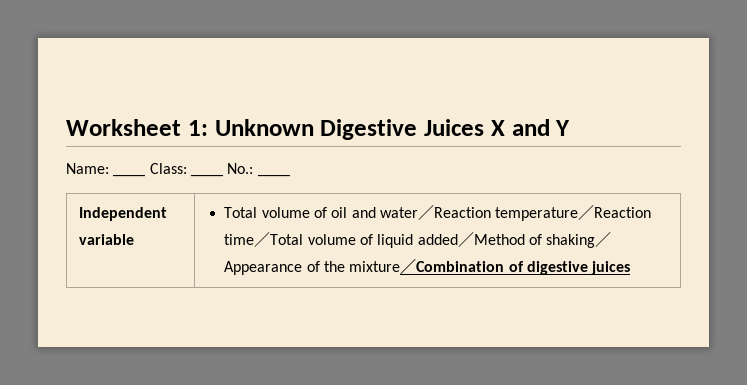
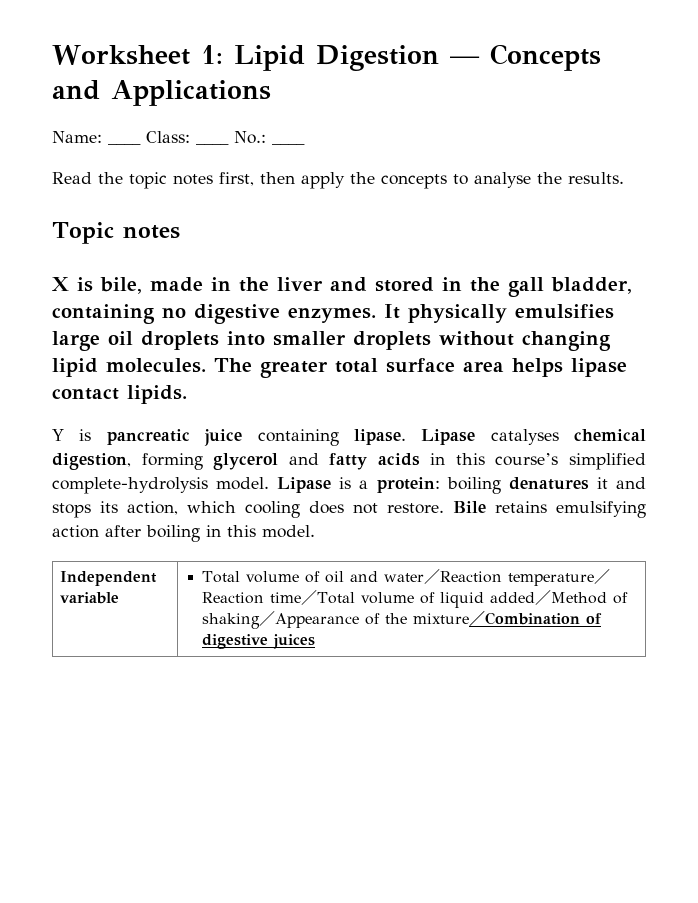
- Worksheet 1: Unknown Digestive Juices X and Y
+ Worksheet 1: Lipid Digestion — Concepts and Applications
+ Read the topic notes first, then apply the concepts to analyse the results.
+ Topic notes
+ X is bile, made in the liver and stored in the gall bladder, containing no digestive enzymes. It physically emulsifies large oil droplets into smaller droplets without changing lipid molecules. The greater total surface area helps lipase contact lipids.
+ Y is pancreatic juice containing lipase. Lipase catalyses chemical digestion, forming glycerol and fatty acids in this course’s simplified complete-hydrolysis model. Lipase is a protein: boiling denatures it and stops its action, which cooling does not restore. Bile retains emulsifying action after boiling in this model.

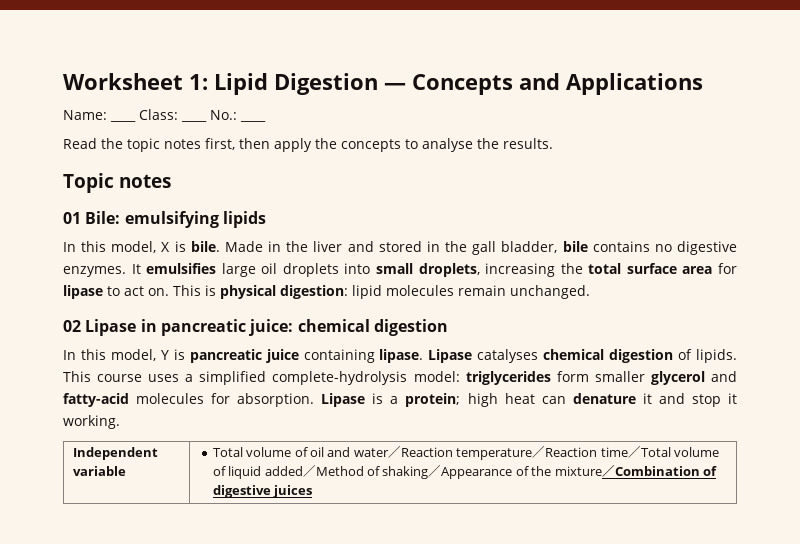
- X is bile, made in the liver and stored in the gall bladder, containing no digestive enzymes.
+ 01 Bile: emulsifying lipids
+ In this model, X is bile. Made in the liver and stored in the gall bladder, bile contains no digestive enzymes.
- It physically emulsifies large oil droplets into smaller droplets without changing lipid molecules. The greater total surface area helps lipase contact lipids.
- Y is pancreatic juice containing lipase.
+ It emulsifies large oil droplets into small droplets, increasing the total surface area for lipase to act on. This is physical digestion: lipid molecules remain unchanged.
+ 02 Lipase in pancreatic juice: chemical digestion
+ In this model, Y is pancreatic juice containing lipase.
- Lipase catalyses chemical digestion, forming glycerol and fatty acids in this course’s simplified complete-hydrolysis model. Lipase is a protein: boiling denatures it and stops its action, which cooling does not restore. Bile retains emulsifying action after boiling in this model.
+ Lipase catalyses chemical digestion of lipids. This course uses a simplified complete-hydrolysis model: triglycerides form smaller glycerol and fatty-acid molecules for absorption. Lipase is a protein; high heat can denature it and stop it working.

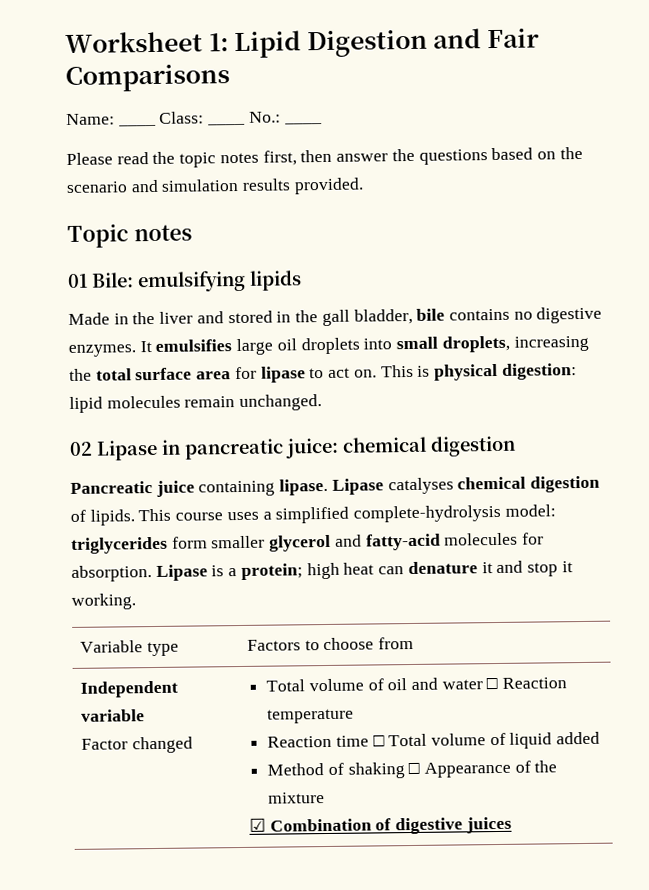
- Worksheet 1: Lipid Digestion — Concepts and Applications
+ Worksheet 1: Lipid Digestion and Fair Comparisons
- Read the topic notes first, then apply the concepts to analyse the results.
+ Please read the topic notes first, then answer the questions based on the scenario and simulation results provided.
- In this model, X is bile.
- In this model, Y is pancreatic juice containing lipase.
+ Pancreatic juice containing lipase.
+ Variable type | Factors to choose from
- Independent variable | Total volume of oil and water／Reaction temperature／Reaction time／Total volume of liquid added／Method of shaking／Appearance of the mixture／Combination of digestive juices
+ Independent variable
+ Factor changed | Total volume of oil and water □ Reaction temperature
+ Reaction time □ Total volume of liquid added
+ Method of shaking □ Appearance of the mixture
+ ☑ Combination of digestive juices

